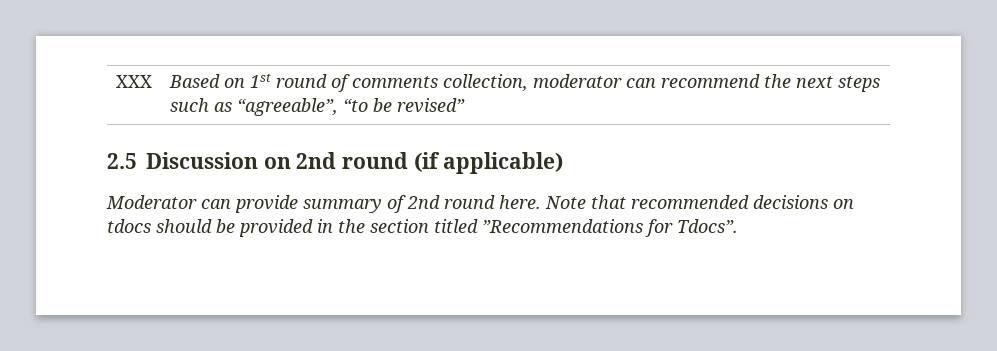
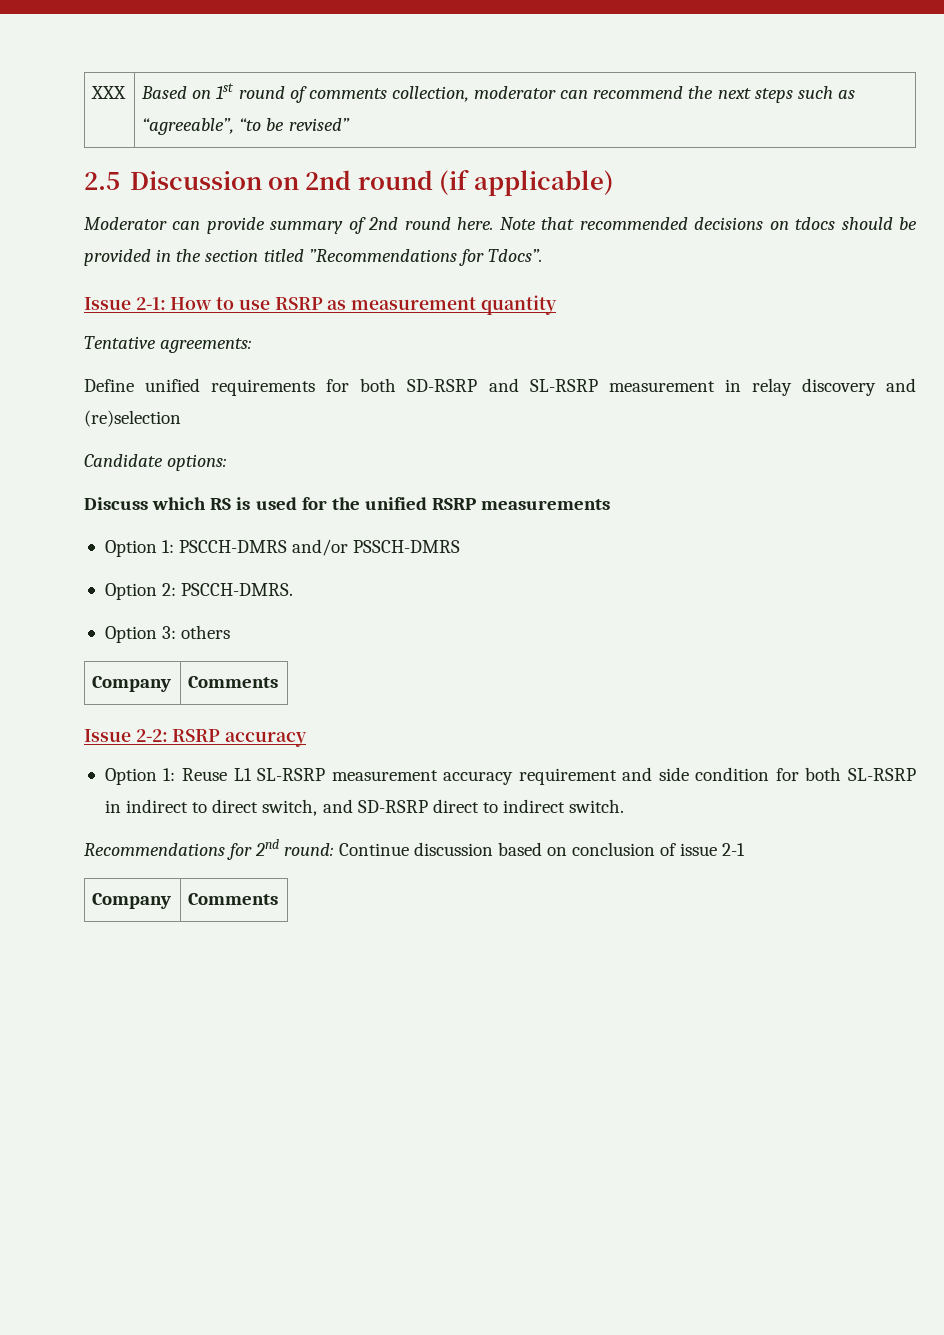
+ Issue 2-1: How to use RSRP as measurement quantity
+ Tentative agreements:
+ Define unified requirements for both SD-RSRP and SL-RSRP measurement in relay discovery and (re)selection
+ Candidate options:
+ Discuss which RS is used for the unified RSRP measurements
+ Option 1: PSCCH-DMRS and/or PSSCH-DMRS
+ Option 2: PSCCH-DMRS.
+ Option 3: others
+ Company | Comments
+ Issue 2-2: RSRP accuracy
+ Option 1: Reuse L1 SL-RSRP measurement accuracy requirement and side condition for both SL-RSRP in indirect to direct switch, and SD-RSRP direct to indirect switch.
+ Recommendations for 2nd round: Continue discussion based on conclusion of issue 2-1
+ Company | Comments

